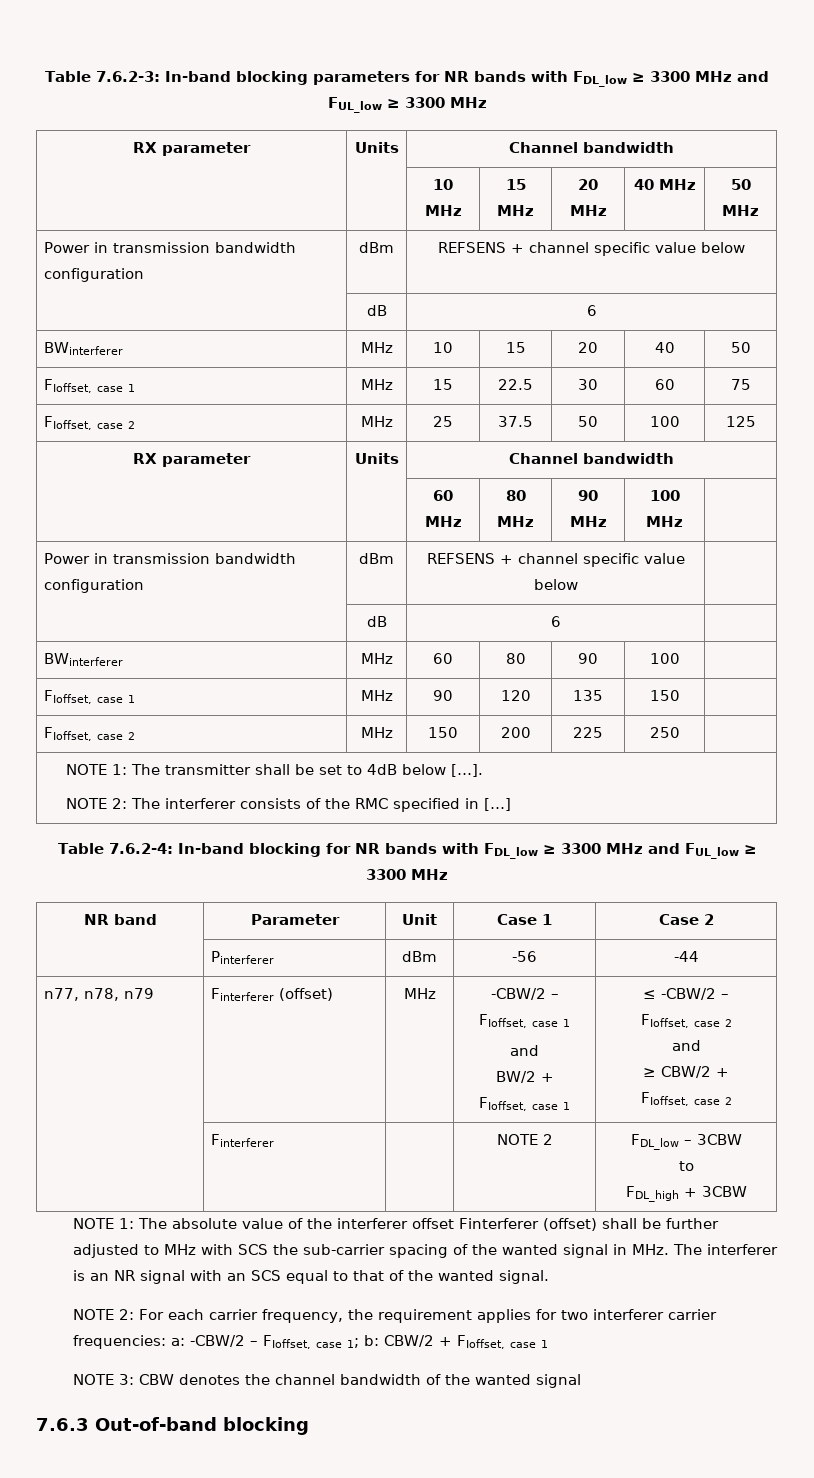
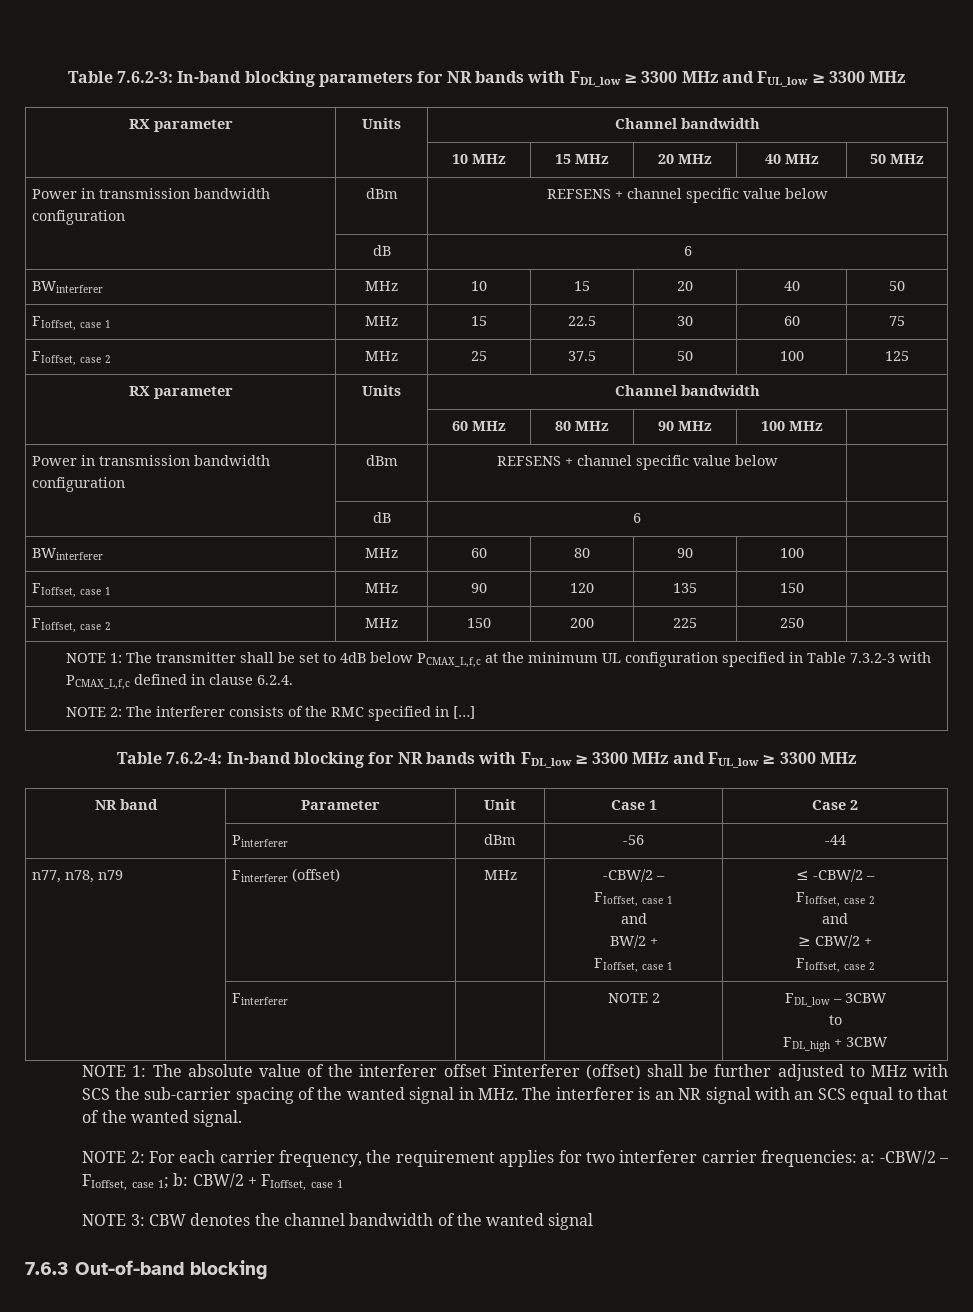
- NOTE 1: The transmitter shall be set to 4dB below […].
+ NOTE 1: The transmitter shall be set to 4dB below PCMAX_L,f,c at the minimum UL configuration specified in Table 7.3.2-3 with PCMAX_L,f,c defined in clause 6.2.4.

